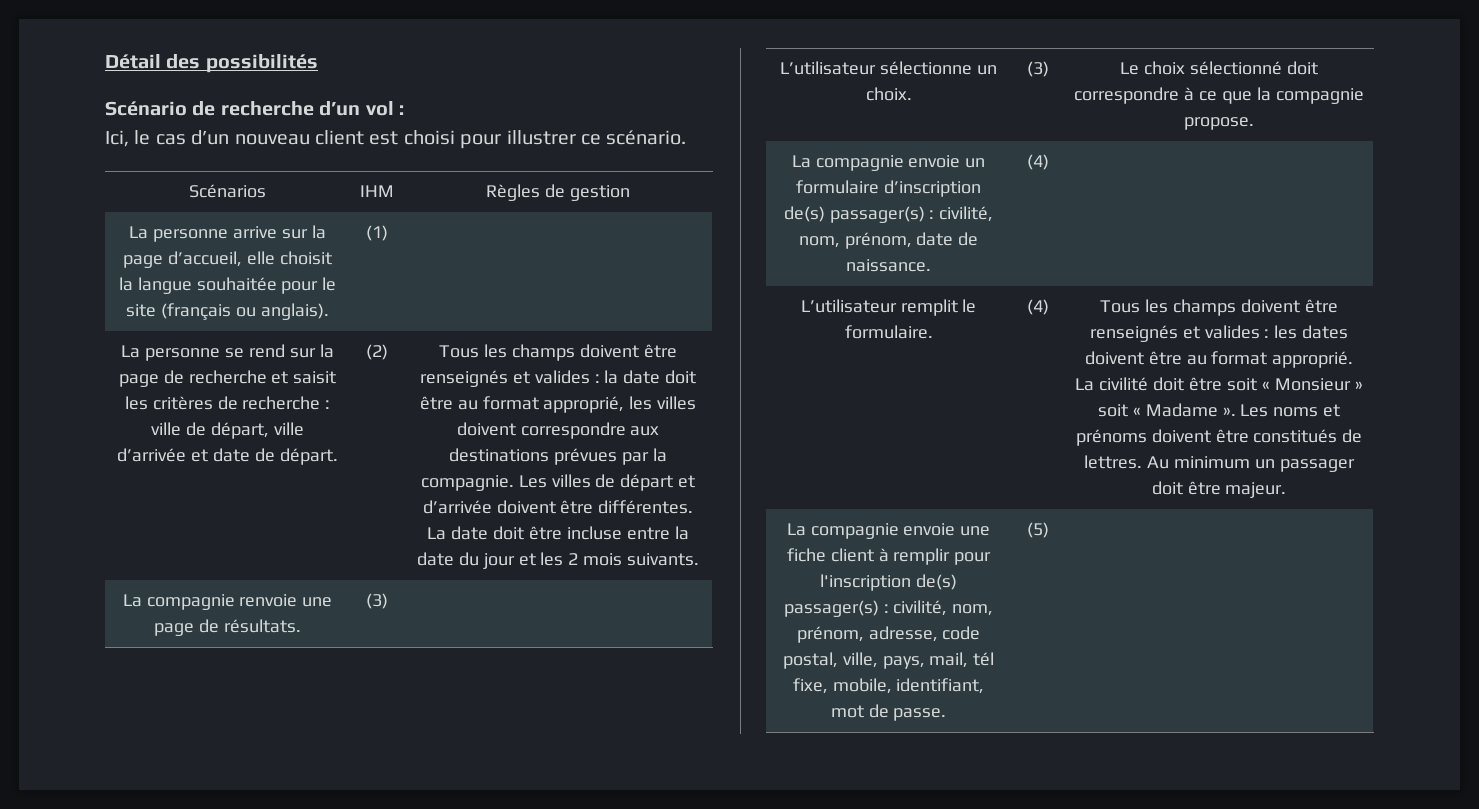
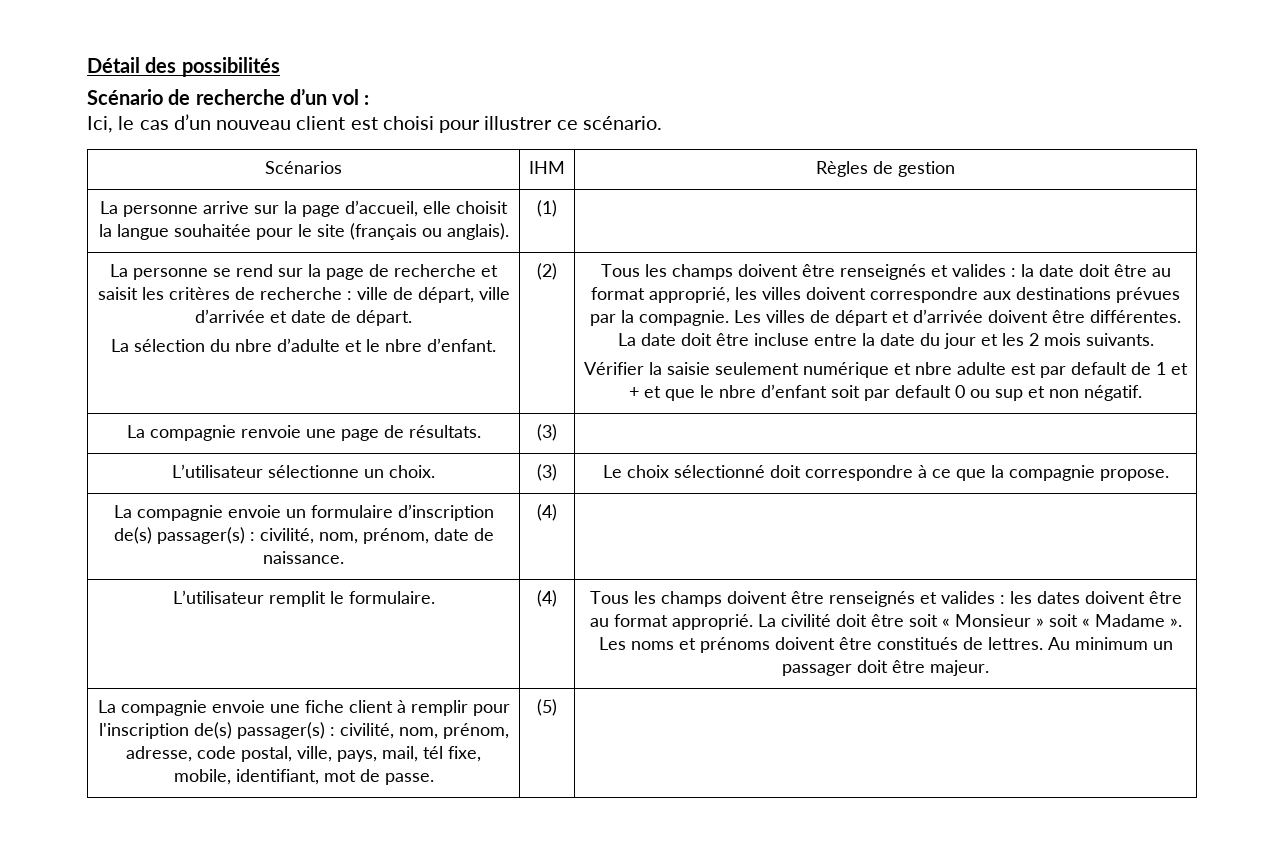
+ La sélection du nbre d’adulte et le nbre d’enfant.
+ Vérifier la saisie seulement numérique et nbre adulte est par default de 1 et + et que le nbre d’enfant soit par default 0 ou sup et non négatif.

